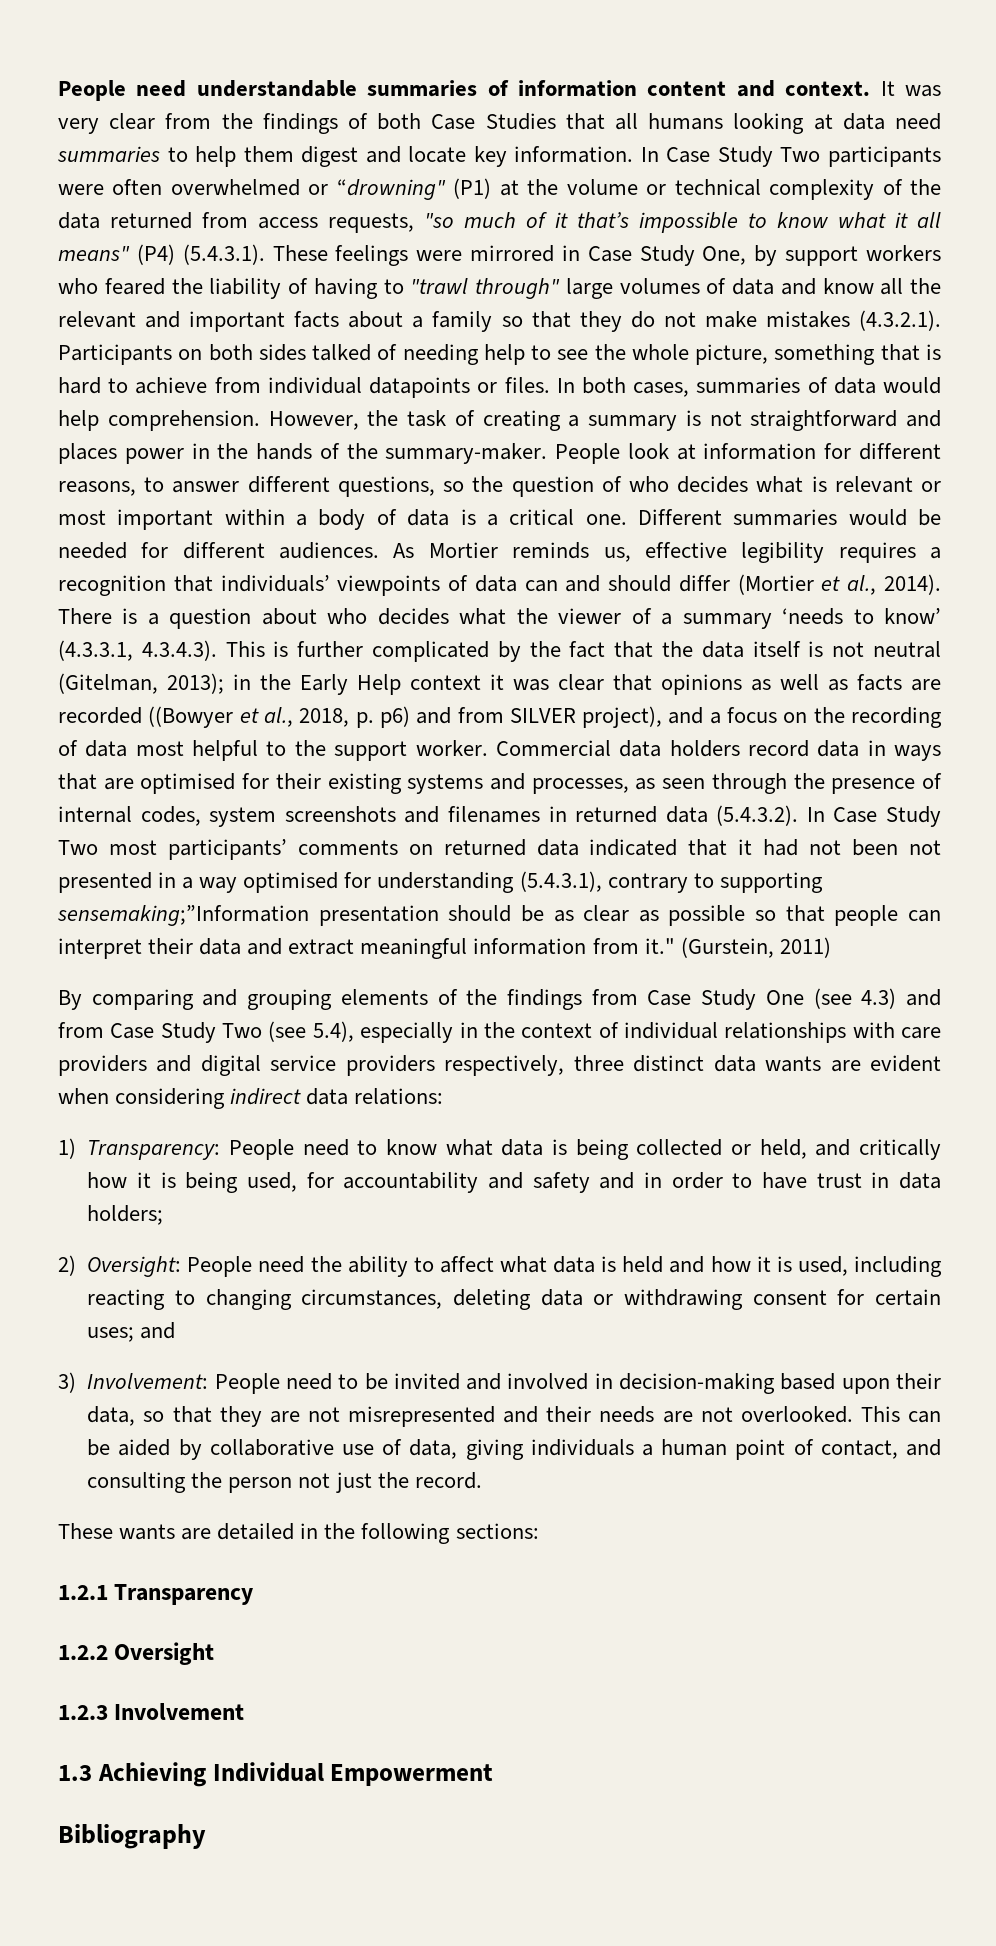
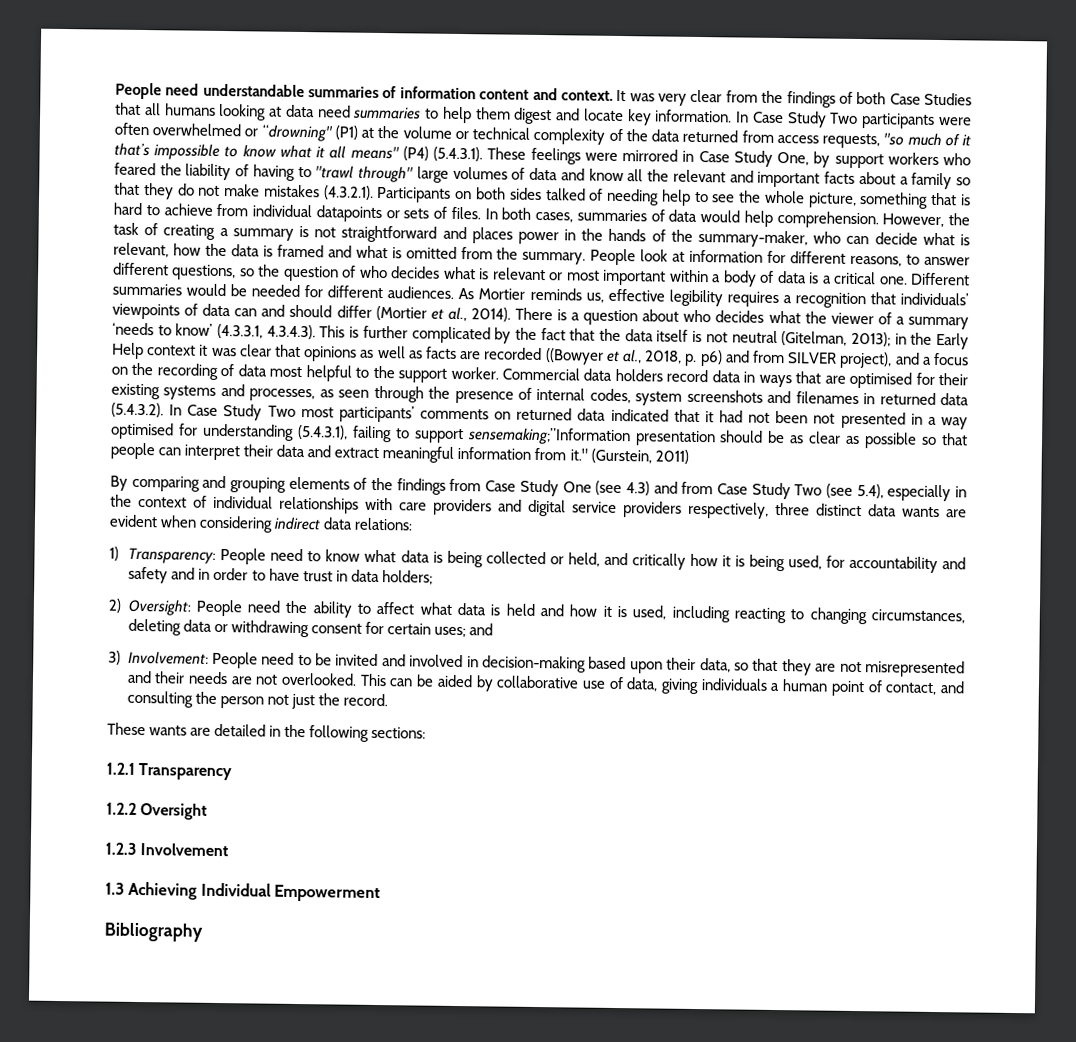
- In Case Study Two participants were often overwhelmed or “drowning" (P1) at the volume or technical complexity of the data returned from access requests, "so much of it that’s impossible to know what it all means" (P4) (5.4.3.1). These feelings were mirrored in Case Study One, by support workers who feared the liability of having to "trawl through" large volumes of data and know all the relevant and important facts about a family so that they do not make mistakes (4.3.2.1). Participants on both sides talked of needing help to see the whole picture, something that is hard to achieve from individual datapoints or files.
+ In Case Study Two participants were often overwhelmed or “drowning" (P1) at the volume or technical complexity of the data returned from access requests, "so much of it that’s impossible to know what it all means" (P4) (5.4.3.1). These feelings were mirrored in Case Study One, by support workers who feared the liability of having to "trawl through" large volumes of data and know all the relevant and important facts about a family so that they do not make mistakes (4.3.2.1). Participants on both sides talked of needing help to see the whole picture, something that is hard to achieve from individual datapoints or sets of files.
- However, the task of creating a summary is not straightforward and places power in the hands of the summary-maker.
+ However, the task of creating a summary is not straightforward and places power in the hands of the summary-maker, who can decide what is relevant, how the data is framed and what is omitted from the summary.
- Commercial data holders record data in ways that are optimised for their existing systems and processes, as seen through the presence of internal codes, system screenshots and filenames in returned data (5.4.3.2). In Case Study Two most participants’ comments on returned data indicated that it had not been not presented in a way optimised for understanding (5.4.3.1), contrary to supporting sensemaking;”Information presentation should be as clear as possible so that people can interpret their data and extract meaningful information from it."
+ Commercial data holders record data in ways that are optimised for their existing systems and processes, as seen through the presence of internal codes, system screenshots and filenames in returned data (5.4.3.2). In Case Study Two most participants’ comments on returned data indicated that it had not been not presented in a way optimised for understanding (5.4.3.1), failing to support sensemaking;”Information presentation should be as clear as possible so that people can interpret their data and extract meaningful information from it."

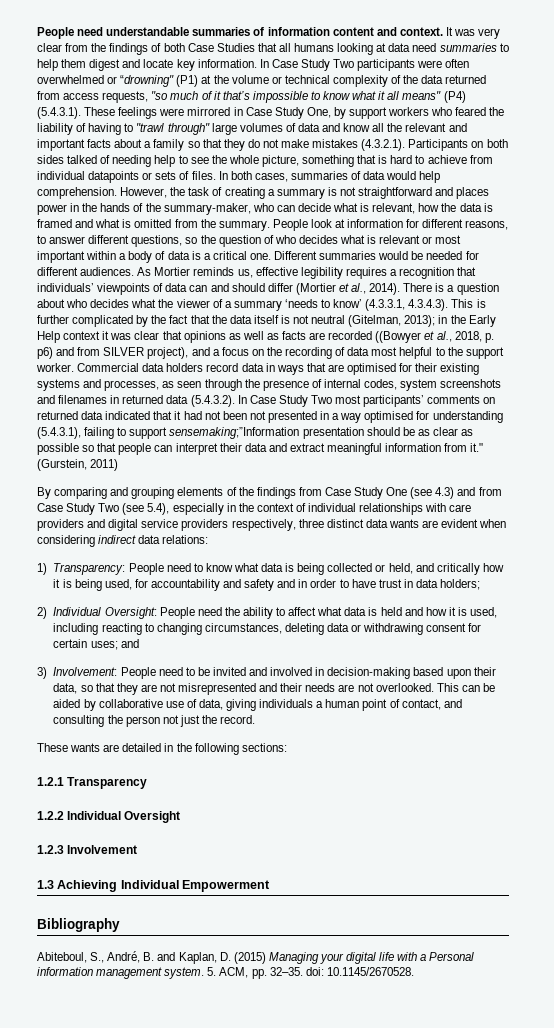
- 2) Oversight: People need the ability to affect what data is held and how it is used, including reacting to changing circumstances, deleting data or withdrawing consent for certain uses; and
+ 2) Individual Oversight: People need the ability to affect what data is held and how it is used, including reacting to changing circumstances, deleting data or withdrawing consent for certain uses; and
- 1.2.2 Oversight
+ 1.2.2 Individual Oversight
+ Abiteboul, S., André, B. and Kaplan, D. (2015) Managing your digital life with a Personal information management system. 5. ACM, pp. 32–35. doi: 10.1145/2670528.

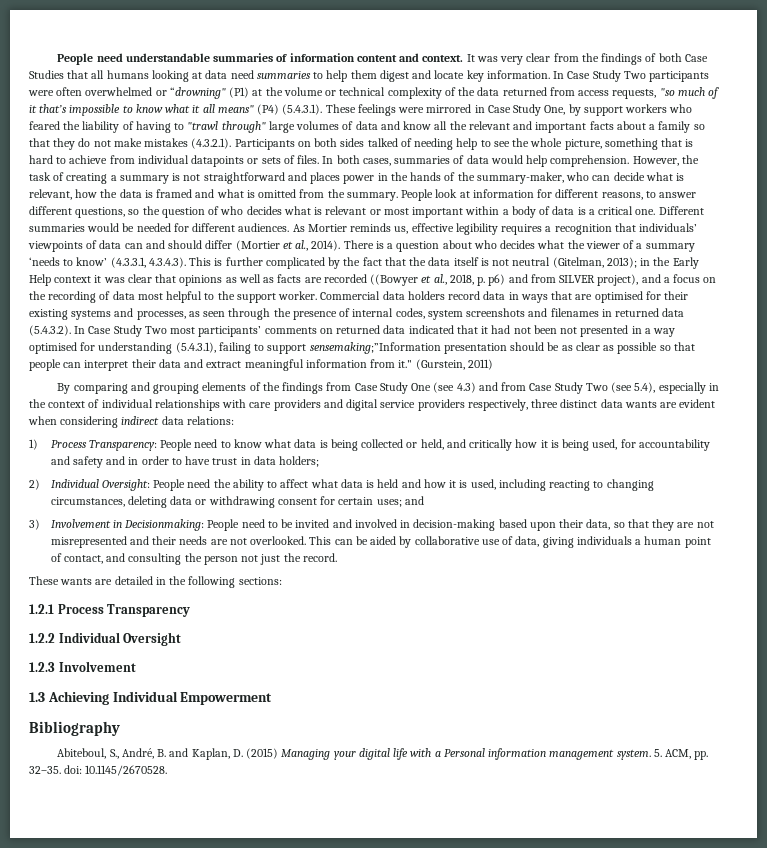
- 1) Transparency: People need to know what data is being collected or held, and critically how it is being used, for accountability and safety and in order to have trust in data holders;
+ 1) Process Transparency: People need to know what data is being collected or held, and critically how it is being used, for accountability and safety and in order to have trust in data holders;
- 3) Involvement: People need to be invited and involved in decision-making based upon their data, so that they are not misrepresented and their needs are not overlooked.
+ 3) Involvement in Decisionmaking: People need to be invited and involved in decision-making based upon their data, so that they are not misrepresented and their needs are not overlooked.
- 1.2.1 Transparency
+ 1.2.1 Process Transparency

